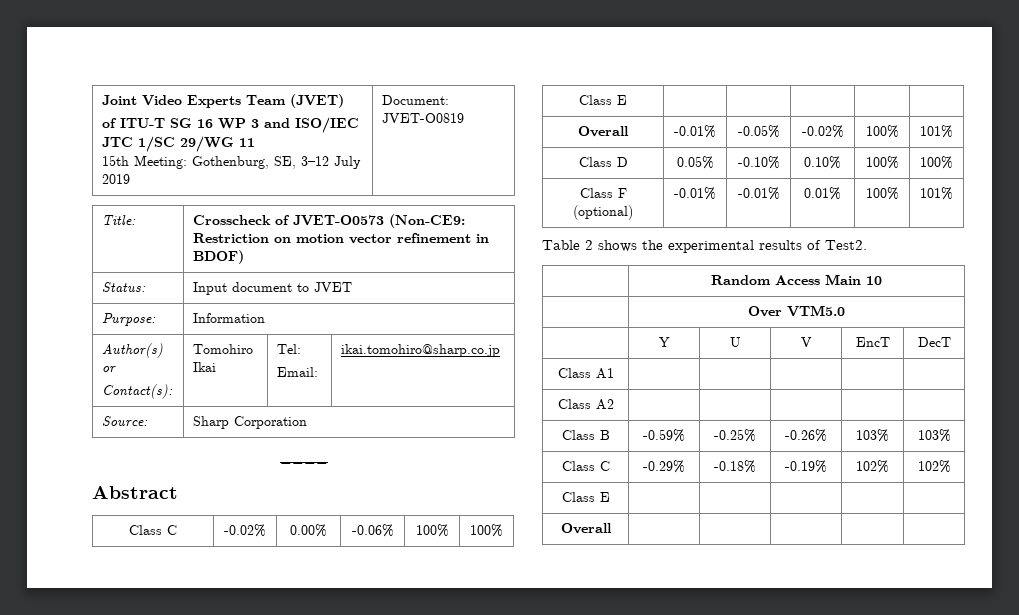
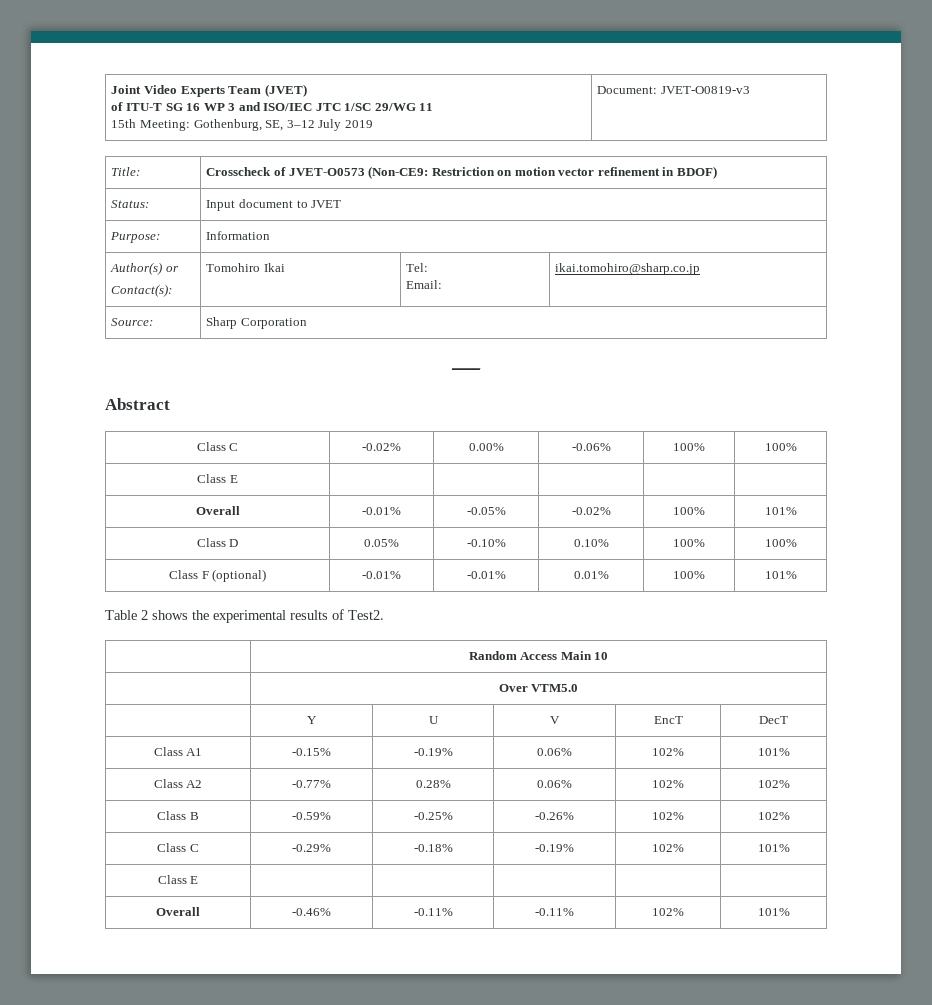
  Joint Video Experts Team (JVET)
  of ITU-T SG 16 WP 3 and ISO/IEC JTC 1/SC 29/WG 11
- 15th Meeting: Gothenburg, SE, 3–12 July 2019 | Document: JVET-O0819
+ 15th Meeting: Gothenburg, SE, 3–12 July 2019 | Document: JVET-O0819-v3
- Class A1 | | | | |
- Class A2 | | | | |
+ Class A1 | -0.15% | -0.19% | 0.06% | 102% | 101%
+ Class A2 | -0.77% | 0.28% | 0.06% | 102% | 102%
- Class B | -0.59% | -0.25% | -0.26% | 103% | 103%
+ Class B | -0.59% | -0.25% | -0.26% | 102% | 102%
- Class C | -0.29% | -0.18% | -0.19% | 102% | 102%
+ Class C | -0.29% | -0.18% | -0.19% | 102% | 101%
  Class E | | | | |
- Overall | | | | |
+ Overall | -0.46% | -0.11% | -0.11% | 102% | 101%

